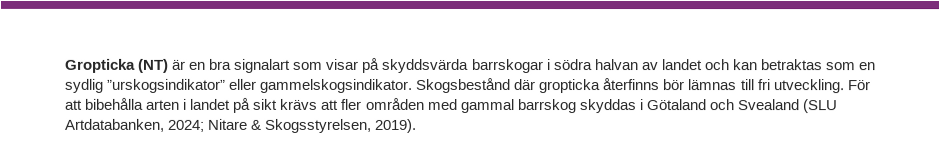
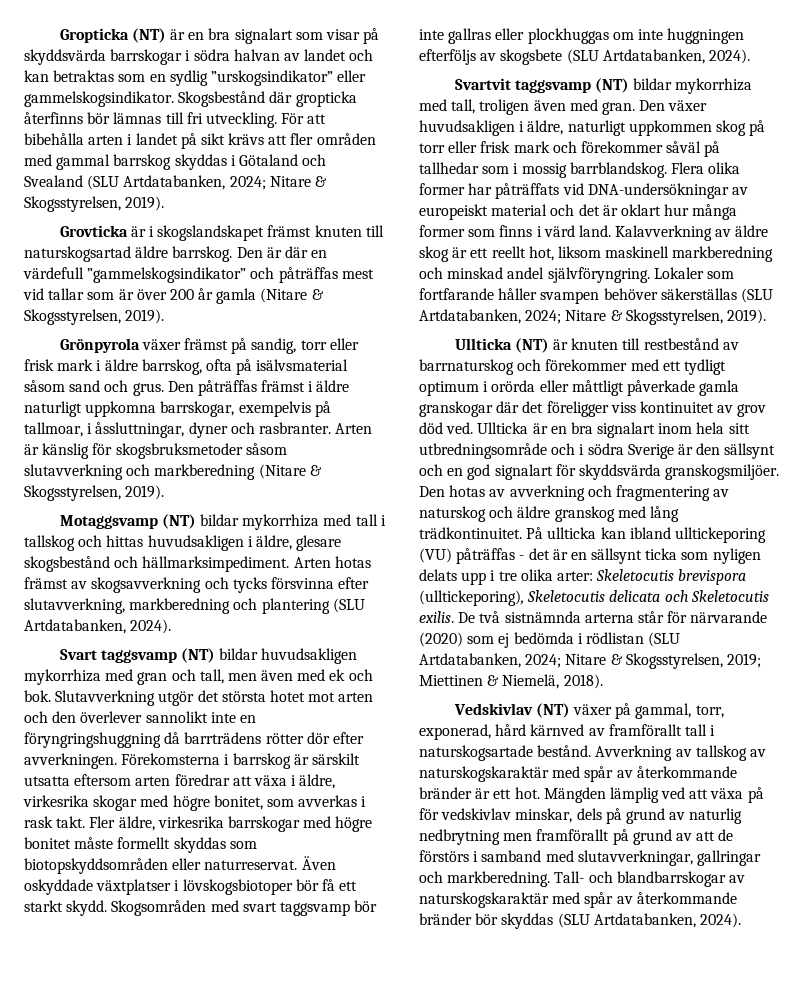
+ Grovticka är i skogslandskapet främst knuten till naturskogsartad äldre barrskog. Den är där en värdefull ”gammelskogsindikator” och påträffas mest vid tallar som är över 200 år gamla (Nitare & Skogsstyrelsen, 2019).
+ Grönpyrola växer främst på sandig, torr eller frisk mark i äldre barrskog, ofta på isälvsmaterial såsom sand och grus. Den påträffas främst i äldre naturligt uppkomna barrskogar, exempelvis på tallmoar, i åssluttningar, dyner och rasbranter. Arten är känslig för skogsbruksmetoder såsom slutavverkning och markberedning (Nitare & Skogsstyrelsen, 2019).
+ Motaggsvamp (NT) bildar mykorrhiza med tall i tallskog och hittas huvudsakligen i äldre, glesare skogsbestånd och hällmarksimpediment. Arten hotas främst av skogsavverkning och tycks försvinna efter slutavverkning, markberedning och plantering (SLU Artdatabanken, 2024).
+ Svart taggsvamp (NT) bildar huvudsakligen mykorrhiza med gran och tall, men även med ek och bok. Slutavverkning utgör det största hotet mot arten och den överlever sannolikt inte en föryngringshuggning då barrträdens rötter dör efter avverkningen. Förekomsterna i barrskog är särskilt utsatta eftersom arten föredrar att växa i äldre, virkesrika skogar med högre bonitet, som avverkas i rask takt. Fler äldre, virkesrika barrskogar med högre bonitet måste formellt skyddas som biotopskyddsområden eller naturreservat. Även oskyddade växtplatser i lövskogsbiotoper bör få ett starkt skydd. Skogsområden med svart taggsvamp bör inte gallras eller plockhuggas om inte huggningen efterföljs av skogsbete (SLU Artdatabanken, 2024).
+ Svartvit taggsvamp (NT) bildar mykorrhiza med tall, troligen även med gran. Den växer huvudsakligen i äldre, naturligt uppkommen skog på torr eller frisk mark och förekommer såväl på tallhedar som i mossig barrblandskog. Flera olika former har påträffats vid DNA-undersökningar av europeiskt material och det är oklart hur många former som finns i värd land. Kalavverkning av äldre skog är ett reellt hot, liksom maskinell markberedning och minskad andel självföryngring. Lokaler som fortfarande håller svampen behöver säkerställas (SLU Artdatabanken, 2024; Nitare & Skogsstyrelsen, 2019).
+ Ullticka (NT) är knuten till restbestånd av barrnaturskog och förekommer med ett tydligt optimum i orörda eller måttligt påverkade gamla granskogar där det föreligger viss kontinuitet av grov död ved. Ullticka är en bra signalart inom hela sitt utbredningsområde och i södra Sverige är den sällsynt och en god signalart för skyddsvärda granskogsmiljöer. Den hotas av avverkning och fragmentering av naturskog och äldre granskog med lång trädkontinuitet. På ullticka kan ibland ulltickeporing (VU) påträffas - det är en sällsynt ticka som nyligen delats upp i tre olika arter: Skeletocutis brevispora (ulltickeporing), Skeletocutis delicata och Skeletocutis exilis. De två sistnämnda arterna står för närvarande (2020) som ej bedömda i rödlistan (SLU Artdatabanken, 2024; Nitare & Skogsstyrelsen, 2019; Miettinen & Niemelä, 2018).
+ Vedskivlav (NT) växer på gammal, torr, exponerad, hård kärnved av framförallt tall i naturskogsartade bestånd. Avverkning av tallskog av naturskogskaraktär med spår av återkommande bränder är ett hot. Mängden lämplig ved att växa på för vedskivlav minskar, dels på grund av naturlig nedbrytning men framförallt på grund av att de förstörs i samband med slutavverkningar, gallringar och markberedning. Tall- och blandbarrskogar av naturskogskaraktär med spår av återkommande bränder bör skyddas (SLU Artdatabanken, 2024).

